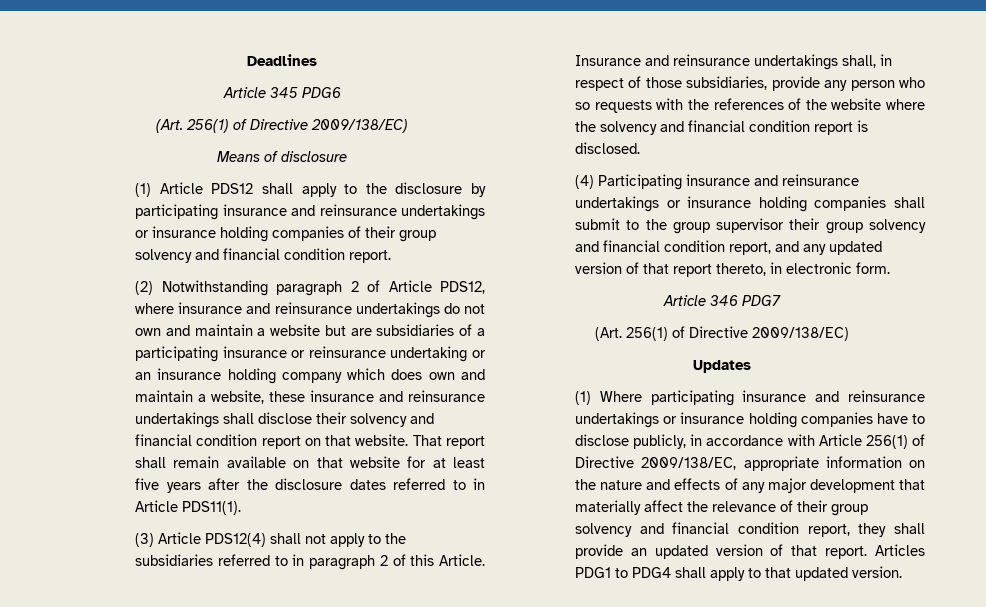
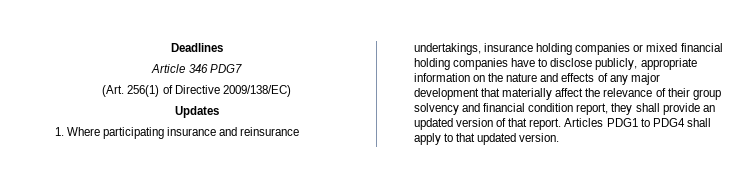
- Article 345 PDG6
- (Art. 256(1) of Directive 2009/138/EC)
- Means of disclosure
- (1) Article PDS12 shall apply to the disclosure by participating insurance and reinsurance undertakings or insurance holding companies of their group solvency and financial condition report.
- (2) Notwithstanding paragraph 2 of Article PDS12, where insurance and reinsurance undertakings do not own and maintain a website but are subsidiaries of a participating insurance or reinsurance undertaking or an insurance holding company which does own and maintain a website, these insurance and reinsurance undertakings shall disclose their solvency and financial condition report on that website. That report shall remain available on that website for at least five years after the disclosure dates referred to in Article PDS11(1).
- (3) Article PDS12(4) shall not apply to the subsidiaries referred to in paragraph 2 of this Article. Insurance and reinsurance undertakings shall, in respect of those subsidiaries, provide any person who so requests with the references of the website where the solvency and financial condition report is disclosed.
- (4) Participating insurance and reinsurance undertakings or insurance holding companies shall submit to the group supervisor their group solvency and financial condition report, and any updated version of that report thereto, in electronic form.
- (1) Where participating insurance and reinsurance undertakings or insurance holding companies have to disclose publicly, in accordance with Article 256(1) of Directive 2009/138/EC, appropriate information on the nature and effects of any major development that materially affect the relevance of their group solvency and financial condition report, they shall provide an updated version of that report.
+ 1. Where participating insurance and reinsurance undertakings, insurance holding companies or mixed financial holding companies have to disclose publicly, appropriate information on the nature and effects of any major development that materially affect the relevance of their group solvency and financial condition report, they shall provide an updated version of that report.

